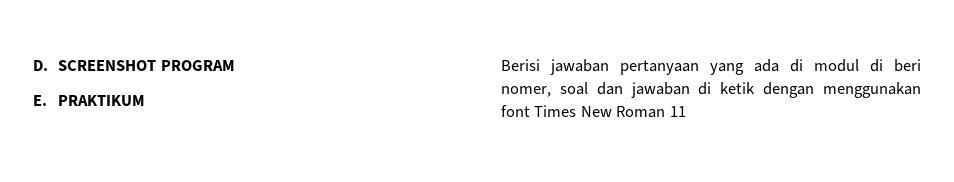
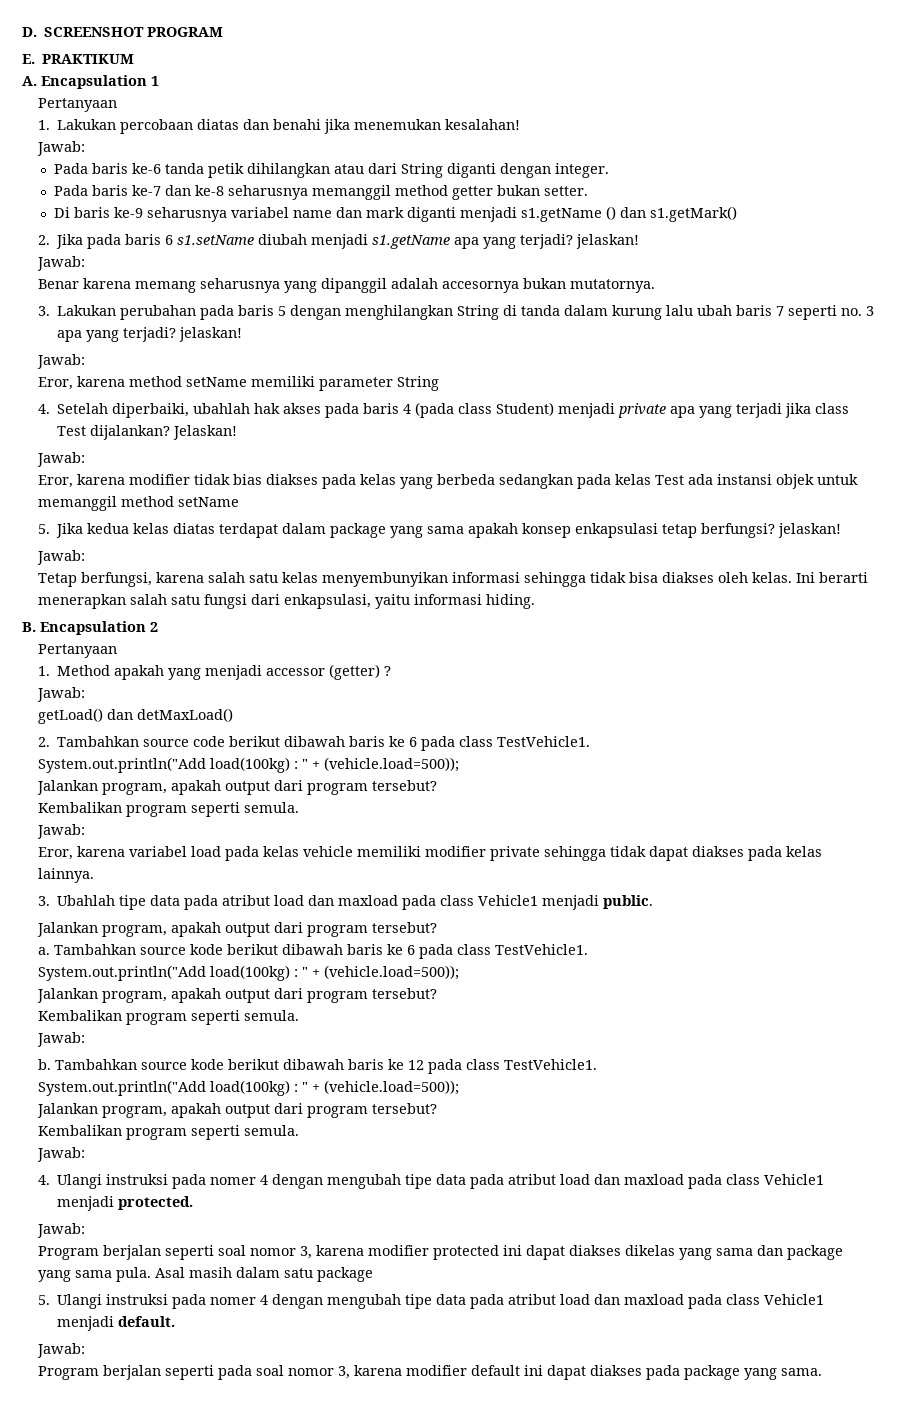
- Berisi jawaban pertanyaan yang ada di modul di beri nomer, soal dan jawaban di ketik dengan menggunakan font Times New Roman 11
+ A. Encapsulation 1
+ Pertanyaan
+ 1. Lakukan percobaan diatas dan benahi jika menemukan kesalahan!
+ Jawab:
+ Pada baris ke-6 tanda petik dihilangkan atau dari String diganti dengan integer.
+ Pada baris ke-7 dan ke-8 seharusnya memanggil method getter bukan setter.
+ Di baris ke-9 seharusnya variabel name dan mark diganti menjadi s1.getName () dan s1.getMark()
+ 2. Jika pada baris 6 s1.setName diubah menjadi s1.getName apa yang terjadi? jelaskan!
+ Jawab:
+ Benar karena memang seharusnya yang dipanggil adalah accesornya bukan mutatornya.
+ 3. Lakukan perubahan pada baris 5 dengan menghilangkan String di tanda dalam kurung lalu ubah baris 7 seperti no. 3 apa yang terjadi? jelaskan!
+ Jawab:
+ Eror, karena method setName memiliki parameter String
+ 4. Setelah diperbaiki, ubahlah hak akses pada baris 4 (pada class Student) menjadi private apa yang terjadi jika class Test dijalankan? Jelaskan!
+ Jawab:
+ Eror, karena modifier tidak bias diakses pada kelas yang berbeda sedangkan pada kelas Test ada instansi objek untuk memanggil method setName
+ 5. Jika kedua kelas diatas terdapat dalam package yang sama apakah konsep enkapsulasi tetap berfungsi? jelaskan!
+ Jawab:
+ Tetap berfungsi, karena salah satu kelas menyembunyikan informasi sehingga tidak bisa diakses oleh kelas. Ini berarti menerapkan salah satu fungsi dari enkapsulasi, yaitu informasi hiding.
+ B. Encapsulation 2
+ Pertanyaan
+ 1. Method apakah yang menjadi accessor (getter) ?
+ Jawab:
+ getLoad() dan detMaxLoad()
+ 2. Tambahkan source code berikut dibawah baris ke 6 pada class TestVehicle1.
+ System.out.println("Add load(100kg) : " + (vehicle.load=500));
+ Jalankan program, apakah output dari program tersebut?
+ Kembalikan program seperti semula.
+ Jawab:
+ Eror, karena variabel load pada kelas vehicle memiliki modifier private sehingga tidak dapat diakses pada kelas lainnya.
+ 3. Ubahlah tipe data pada atribut load dan maxload pada class Vehicle1 menjadi public.
+ Jalankan program, apakah output dari program tersebut?
+ a. Tambahkan source kode berikut dibawah baris ke 6 pada class TestVehicle1.
+ System.out.println("Add load(100kg) : " + (vehicle.load=500));
+ Jalankan program, apakah output dari program tersebut?
+ Kembalikan program seperti semula.
+ Jawab:
+ b. Tambahkan source kode berikut dibawah baris ke 12 pada class TestVehicle1.
+ System.out.println("Add load(100kg) : " + (vehicle.load=500));
+ Jalankan program, apakah output dari program tersebut?
+ Kembalikan program seperti semula.
+ Jawab:
+ 4. Ulangi instruksi pada nomer 4 dengan mengubah tipe data pada atribut load dan maxload pada class Vehicle1 menjadi protected.
+ Jawab:
+ Program berjalan seperti soal nomor 3, karena modifier protected ini dapat diakses dikelas yang sama dan package yang sama pula. Asal masih dalam satu package
+ 5. Ulangi instruksi pada nomer 4 dengan mengubah tipe data pada atribut load dan maxload pada class Vehicle1 menjadi default.
+ Jawab:
+ Program berjalan seperti pada soal nomor 3, karena modifier default ini dapat diakses pada package yang sama.

